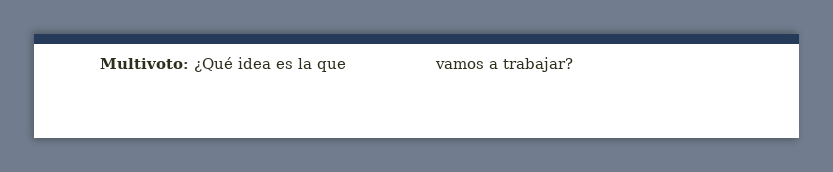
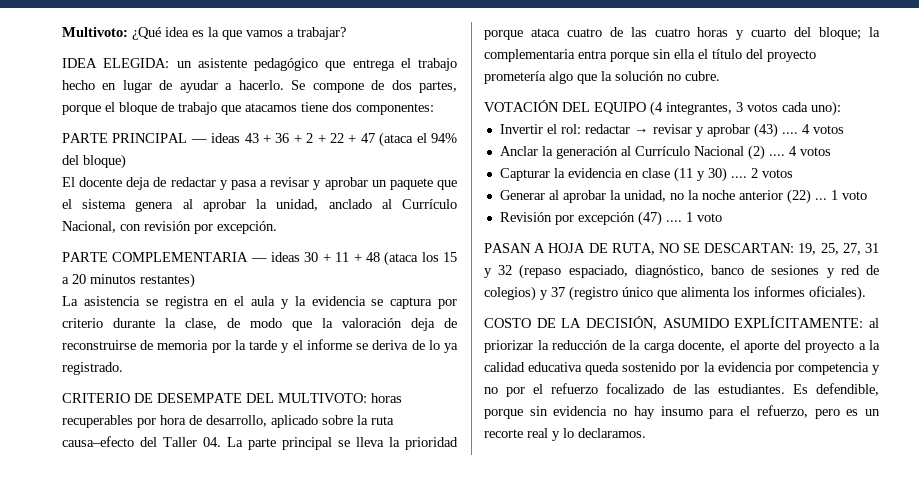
+ IDEA ELEGIDA: un asistente pedagógico que entrega el trabajo hecho en lugar de ayudar a hacerlo. Se compone de dos partes, porque el bloque de trabajo que atacamos tiene dos componentes:
+ PARTE PRINCIPAL — ideas 43 + 36 + 2 + 22 + 47 (ataca el 94% del bloque)
+ El docente deja de redactar y pasa a revisar y aprobar un paquete que el sistema genera al aprobar la unidad, anclado al Currículo Nacional, con revisión por excepción.
+ PARTE COMPLEMENTARIA — ideas 30 + 11 + 48 (ataca los 15 a 20 minutos restantes)
+ La asistencia se registra en el aula y la evidencia se captura por criterio durante la clase, de modo que la valoración deja de reconstruirse de memoria por la tarde y el informe se deriva de lo ya registrado.
+ CRITERIO DE DESEMPATE DEL MULTIVOTO: horas recuperables por hora de desarrollo, aplicado sobre la ruta causa–efecto del Taller 04. La parte principal se lleva la prioridad porque ataca cuatro de las cuatro horas y cuarto del bloque; la complementaria entra porque sin ella el título del proyecto prometería algo que la solución no cubre.
+ VOTACIÓN DEL EQUIPO (4 integrantes, 3 votos cada uno):
+ Invertir el rol: redactar → revisar y aprobar (43) .... 4 votos
+ Anclar la generación al Currículo Nacional (2) .... 4 votos
+ Capturar la evidencia en clase (11 y 30) .... 2 votos
+ Generar al aprobar la unidad, no la noche anterior (22) ... 1 voto
+ Revisión por excepción (47) .... 1 voto
+ PASAN A HOJA DE RUTA, NO SE DESCARTAN: 19, 25, 27, 31 y 32 (repaso espaciado, diagnóstico, banco de sesiones y red de colegios) y 37 (registro único que alimenta los informes oficiales).
+ COSTO DE LA DECISIÓN, ASUMIDO EXPLÍCITAMENTE: al priorizar la reducción de la carga docente, el aporte del proyecto a la calidad educativa queda sostenido por la evidencia por competencia y no por el refuerzo focalizado de las estudiantes. Es defendible, porque sin evidencia no hay insumo para el refuerzo, pero es un recorte real y lo declaramos.

